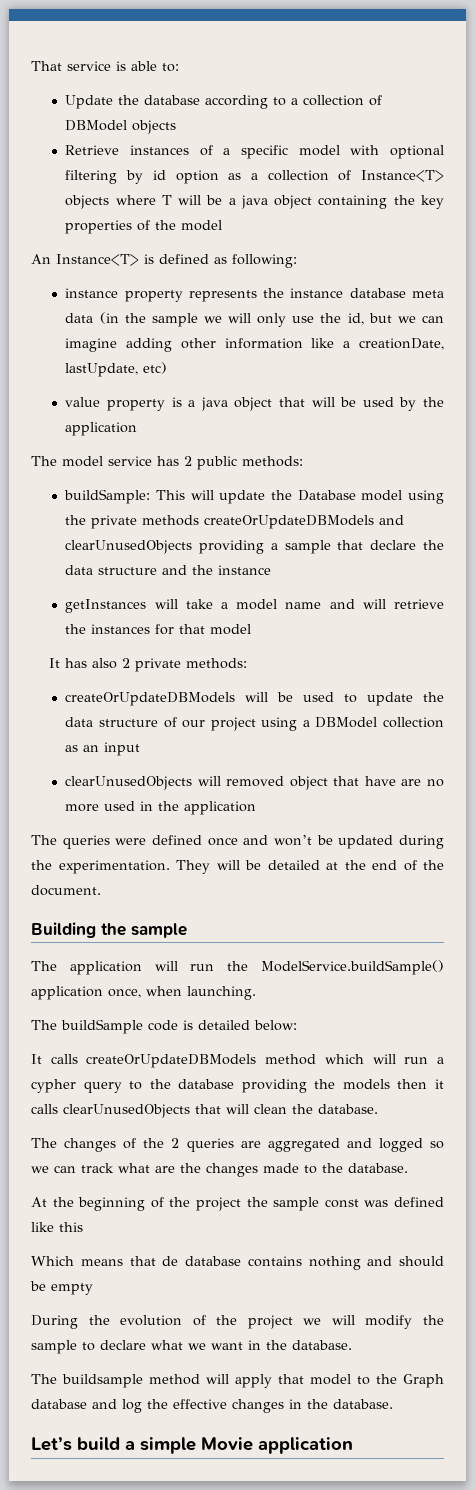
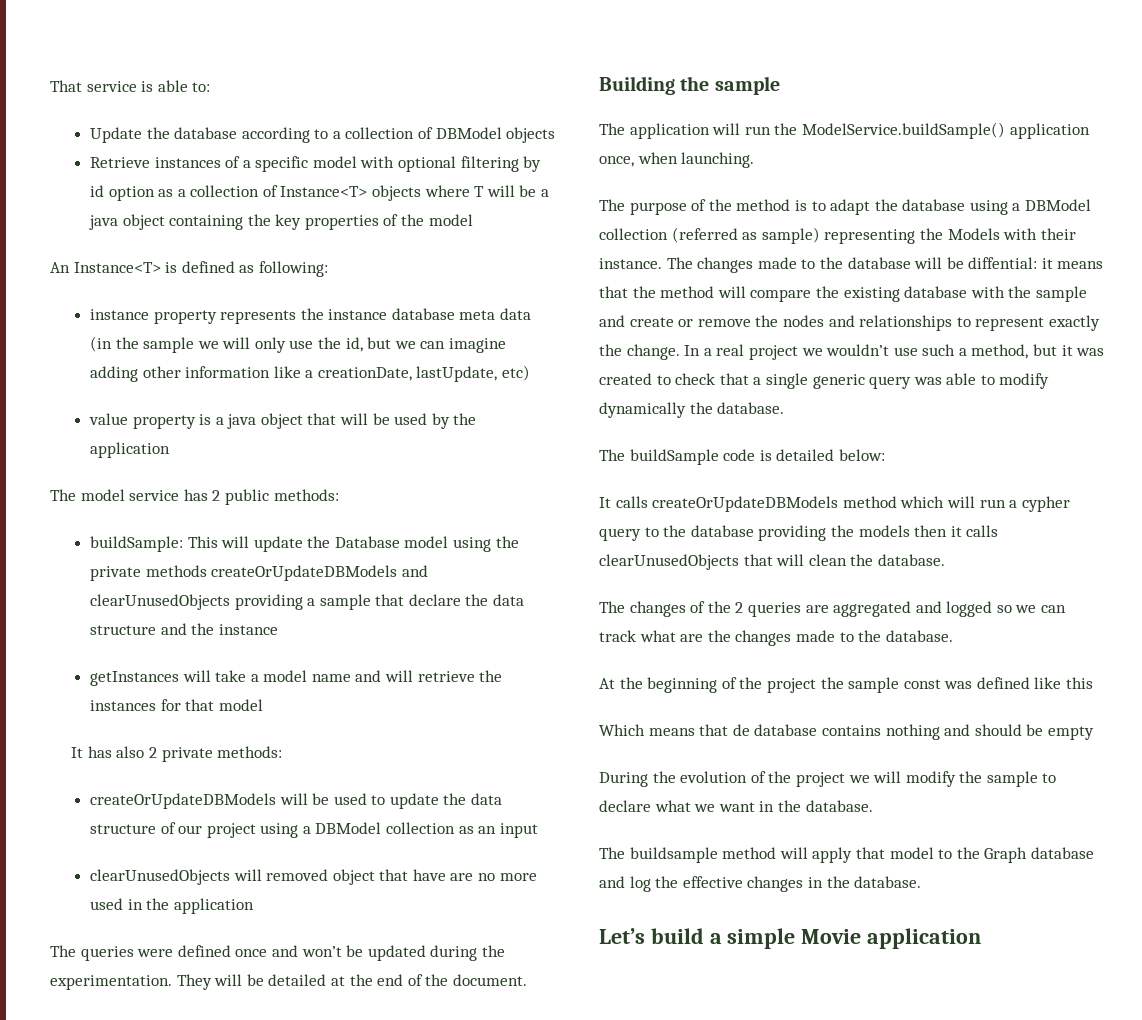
+ The purpose of the method is to adapt the database using a DBModel collection (referred as sample) representing the Models with their instance. The changes made to the database will be diffential: it means that the method will compare the existing database with the sample and create or remove the nodes and relationships to represent exactly the change. In a real project we wouldn’t use such a method, but it was created to check that a single generic query was able to modify dynamically the database.

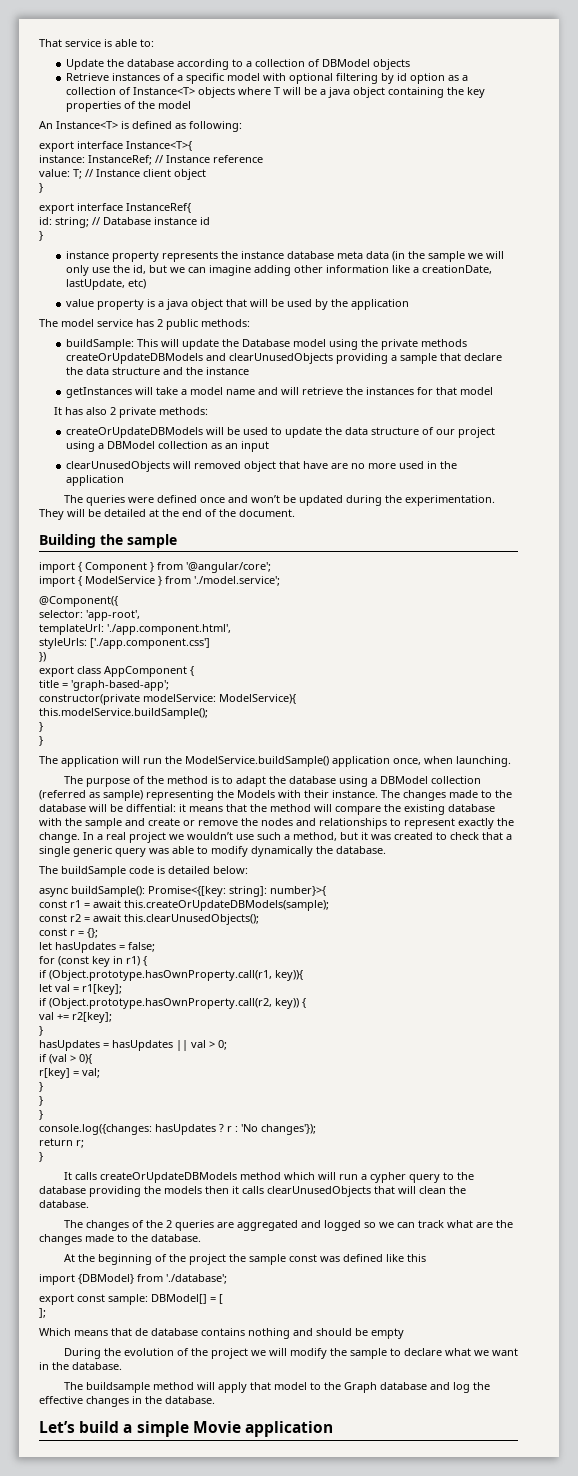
+ export interface Instance<T>{
+ instance: InstanceRef; // Instance reference
+ value: T; // Instance client object
+ }
+ export interface InstanceRef{
+ id: string; // Database instance id
+ }
+ import { Component } from '@angular/core';
+ import { ModelService } from './model.service';
+ @Component({
+ selector: 'app-root',
+ templateUrl: './app.component.html',
+ styleUrls: ['./app.component.css']
+ })
+ export class AppComponent {
+ title = 'graph-based-app';
+ constructor(private modelService: ModelService){
+ this.modelService.buildSample();
+ }
+ }
+ async buildSample(): Promise<{[key: string]: number}>{
+ const r1 = await this.createOrUpdateDBModels(sample);
+ const r2 = await this.clearUnusedObjects();
+ const r = {};
+ let hasUpdates = false;
+ for (const key in r1) {
+ if (Object.prototype.hasOwnProperty.call(r1, key)){
+ let val = r1[key];
+ if (Object.prototype.hasOwnProperty.call(r2, key)) {
+ val += r2[key];
+ }
+ hasUpdates = hasUpdates || val > 0;
+ if (val > 0){
+ r[key] = val;
+ }
+ }
+ }
+ console.log({changes: hasUpdates ? r : 'No changes'});
+ return r;
+ }
+ import {DBModel} from './database';
+ export const sample: DBModel[] = [
+ ];

